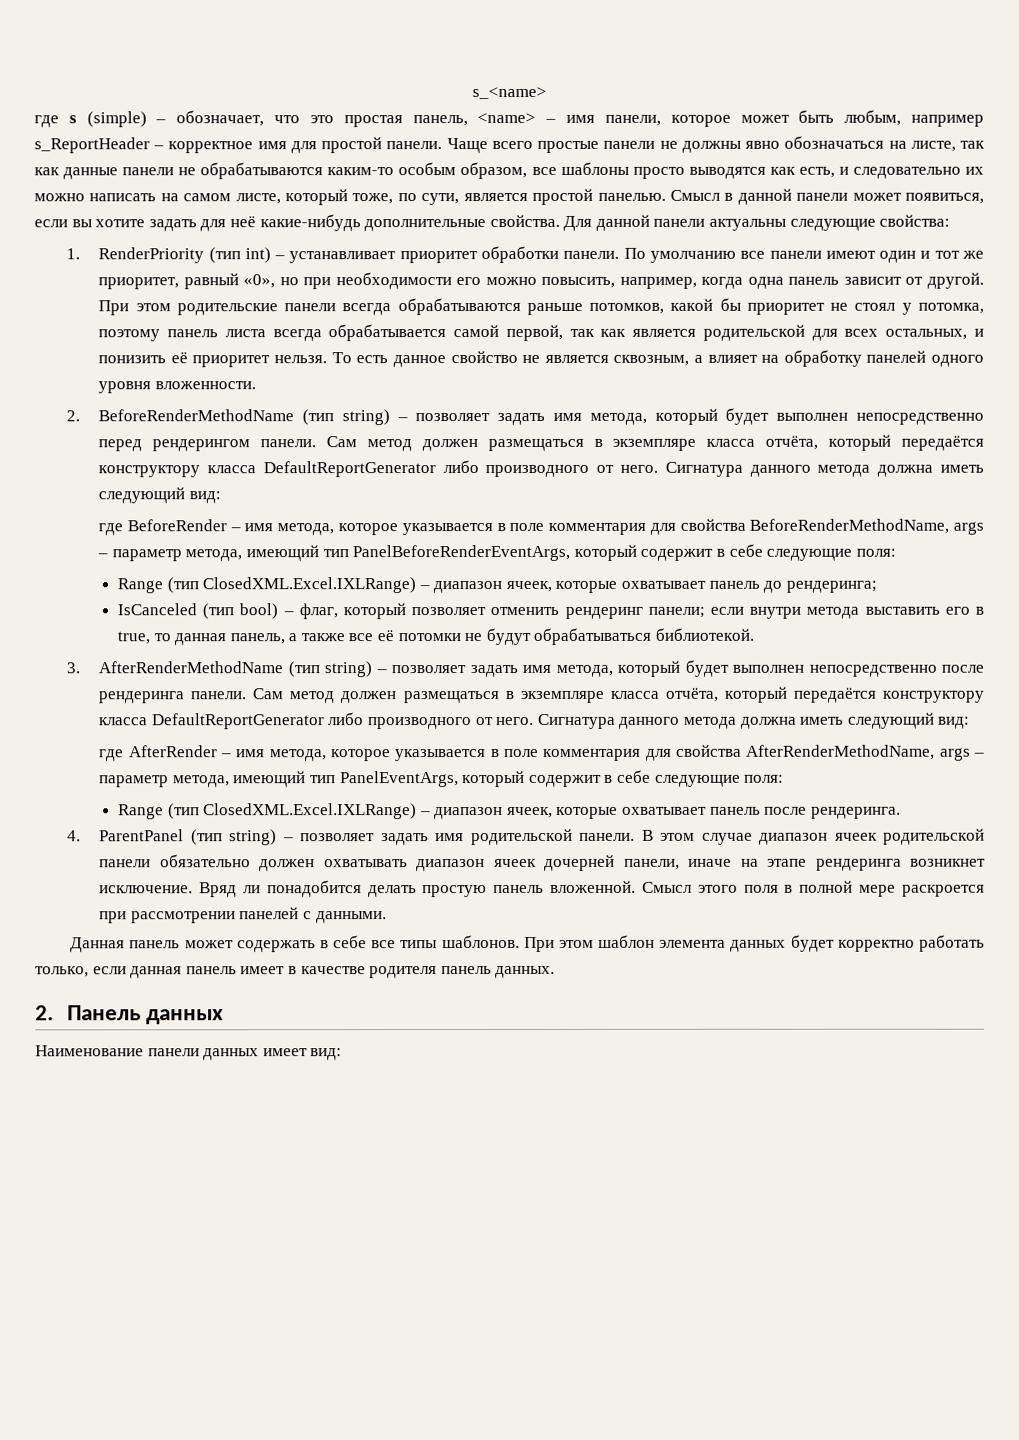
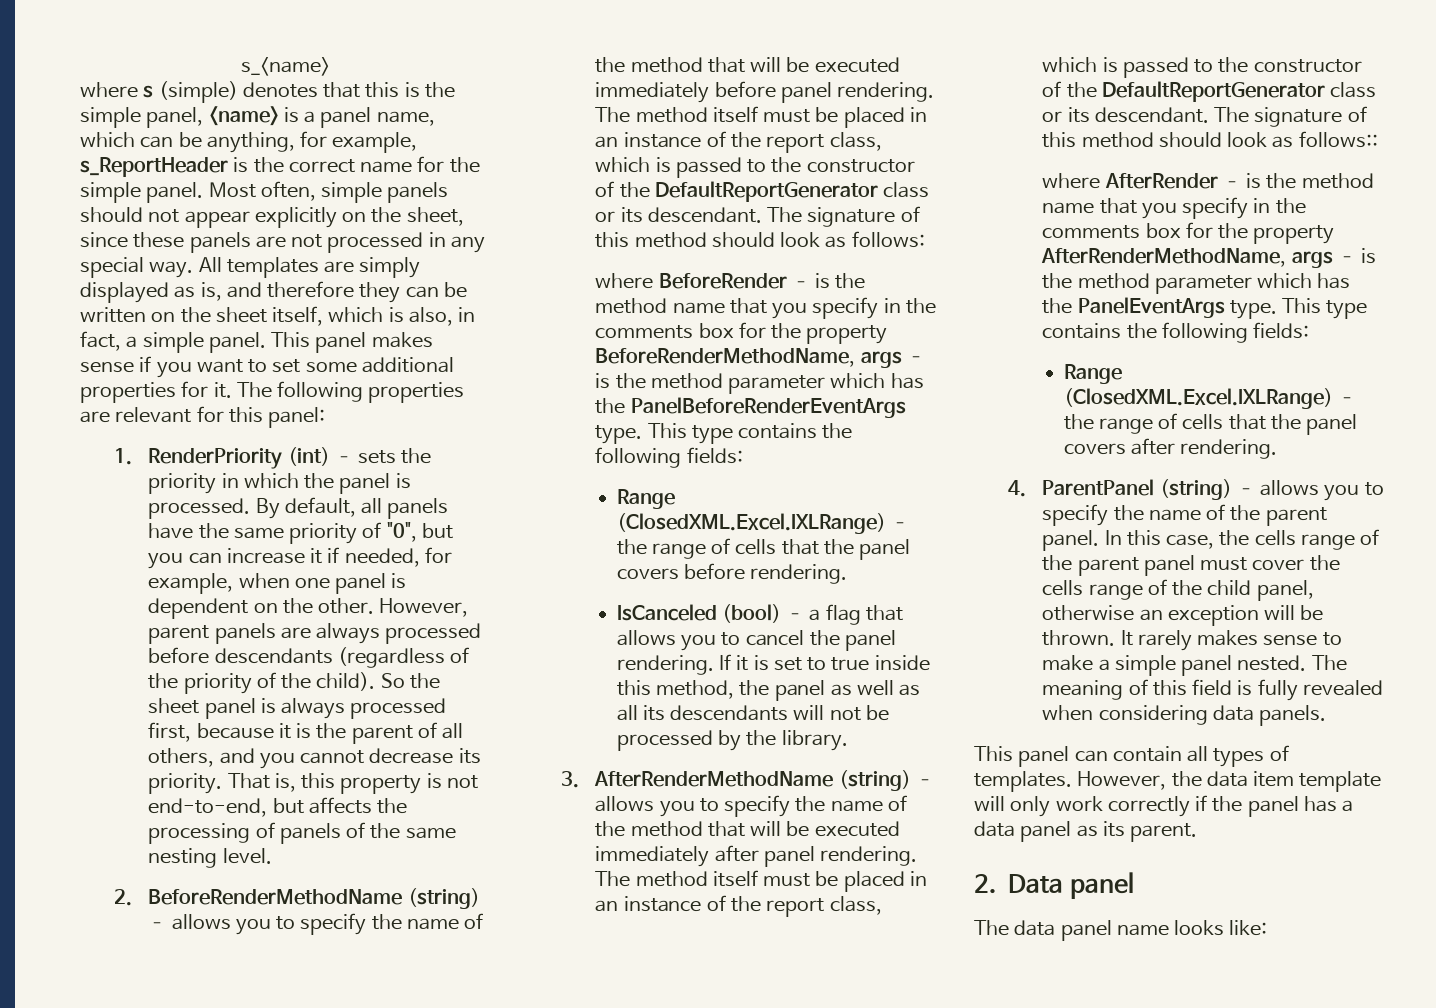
- где s (simple) – обозначает, что это простая панель, <name> – имя панели, которое может быть любым, например s_ReportHeader – корректное имя для простой панели. Чаще всего простые панели не должны явно обозначаться на листе, так как данные панели не обрабатываются каким-то особым образом, все шаблоны просто выводятся как есть, и следовательно их можно написать на самом листе, который тоже, по сути, является простой панелью. Смысл в данной панели может появиться, если вы хотите задать для неё какие-нибудь дополнительные свойства. Для данной панели актуальны следующие свойства:
- 1. RenderPriority (тип int) – устанавливает приоритет обработки панели. По умолчанию все панели имеют один и тот же приоритет, равный «0», но при необходимости его можно повысить, например, когда одна панель зависит от другой. При этом родительские панели всегда обрабатываются раньше потомков, какой бы приоритет не стоял у потомка, поэтому панель листа всегда обрабатывается самой первой, так как является родительской для всех остальных, и понизить её приоритет нельзя. То есть данное свойство не является сквозным, а влияет на обработку панелей одного уровня вложенности.
- 2. BeforeRenderMethodName (тип string) – позволяет задать имя метода, который будет выполнен непосредственно перед рендерингом панели. Сам метод должен размещаться в экземпляре класса отчёта, который передаётся конструктору класса DefaultReportGenerator либо производного от него. Сигнатура данного метода должна иметь следующий вид:
- где BeforeRender – имя метода, которое указывается в поле комментария для свойства BeforeRenderMethodName, args – параметр метода, имеющий тип PanelBeforeRenderEventArgs, который содержит в себе следующие поля:
- Range (тип ClosedXML.Excel.IXLRange) – диапазон ячеек, которые охватывает панель до рендеринга;
- IsCanceled (тип bool) – флаг, который позволяет отменить рендеринг панели; если внутри метода выставить его в true, то данная панель, а также все её потомки не будут обрабатываться библиотекой.
- 3. AfterRenderMethodName (тип string) – позволяет задать имя метода, который будет выполнен непосредственно после рендеринга панели. Сам метод должен размещаться в экземпляре класса отчёта, который передаётся конструктору класса DefaultReportGenerator либо производного от него. Сигнатура данного метода должна иметь следующий вид:
- где AfterRender – имя метода, которое указывается в поле комментария для свойства AfterRenderMethodName, args – параметр метода, имеющий тип PanelEventArgs, который содержит в себе следующие поля:
- Range (тип ClosedXML.Excel.IXLRange) – диапазон ячеек, которые охватывает панель после рендеринга.
- 4. ParentPanel (тип string) – позволяет задать имя родительской панели. В этом случае диапазон ячеек родительской панели обязательно должен охватывать диапазон ячеек дочерней панели, иначе на этапе рендеринга возникнет исключение. Вряд ли понадобится делать простую панель вложенной. Смысл этого поля в полной мере раскроется при рассмотрении панелей с данными.
- Данная панель может содержать в себе все типы шаблонов. При этом шаблон элемента данных будет корректно работать только, если данная панель имеет в качестве родителя панель данных.
- 2. Панель данных
- Наименование панели данных имеет вид:
+ where s (simple) denotes that this is the simple panel, <name> is a panel name, which can be anything, for example, s_ReportHeader is the correct name for the simple panel. Most often, simple panels should not appear explicitly on the sheet, since these panels are not processed in any special way. All templates are simply displayed as is, and therefore they can be written on the sheet itself, which is also, in fact, a simple panel. This panel makes sense if you want to set some additional properties for it. The following properties are relevant for this panel:
+ 1. RenderPriority (int) – sets the priority in which the panel is processed. By default, all panels have the same priority of "0", but you can increase it if needed, for example, when one panel is dependent on the other. However, parent panels are always processed before descendants (regardless of the priority of the child). So the sheet panel is always processed first, because it is the parent of all others, and you cannot decrease its priority. That is, this property is not end-to-end, but affects the processing of panels of the same nesting level.
+ 2. BeforeRenderMethodName (string) – allows you to specify the name of the method that will be executed immediately before panel rendering. The method itself must be placed in an instance of the report class, which is passed to the constructor of the DefaultReportGenerator class or its descendant. The signature of this method should look as follows:
+ where BeforeRender – is the method name that you specify in the comments box for the property BeforeRenderMethodName, args – is the method parameter which has the PanelBeforeRenderEventArgs type. This type contains the following fields:
+ Range (ClosedXML.Excel.IXLRange) – the range of cells that the panel covers before rendering.
+ IsCanceled (bool) – a flag that allows you to cancel the panel rendering. If it is set to true inside this method, the panel as well as all its descendants will not be processed by the library.
+ 3. AfterRenderMethodName (string) – allows you to specify the name of the method that will be executed immediately after panel rendering. The method itself must be placed in an instance of the report class, which is passed to the constructor of the DefaultReportGenerator class or its descendant. The signature of this method should look as follows::
+ where AfterRender – is the method name that you specify in the comments box for the property AfterRenderMethodName, args – is the method parameter which has the PanelEventArgs type. This type contains the following fields:
+ Range (ClosedXML.Excel.IXLRange) – the range of cells that the panel covers after rendering.
+ 4. ParentPanel (string) – allows you to specify the name of the parent panel. In this case, the cells range of the parent panel must cover the cells range of the child panel, otherwise an exception will be thrown. It rarely makes sense to make a simple panel nested. The meaning of this field is fully revealed when considering data panels.
+ This panel can contain all types of templates. However, the data item template will only work correctly if the panel has a data panel as its parent.
+ 2. Data panel
+ The data panel name looks like:

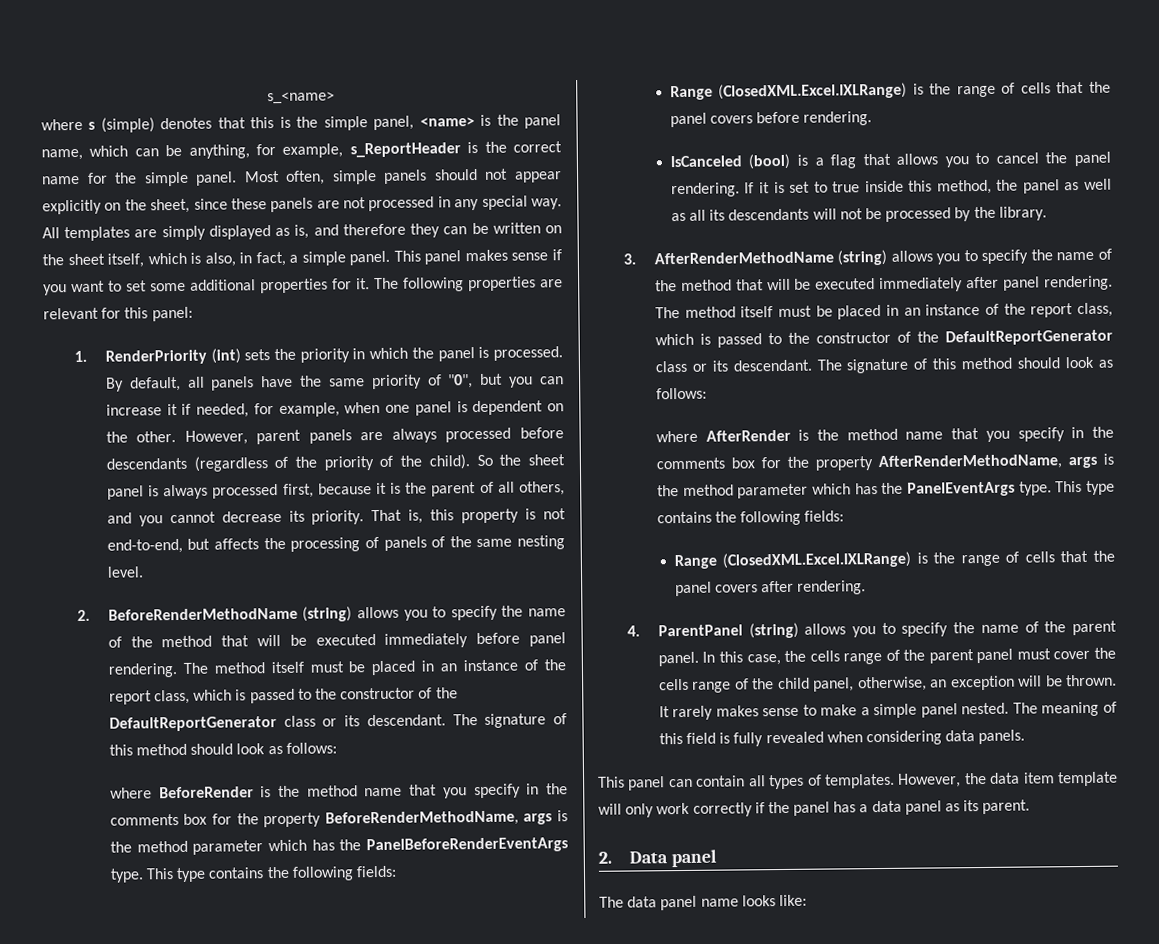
- where s (simple) denotes that this is the simple panel, <name> is a panel name, which can be anything, for example, s_ReportHeader is the correct name for the simple panel.
+ where s (simple) denotes that this is the simple panel, <name> is the panel name, which can be anything, for example, s_ReportHeader is the correct name for the simple panel.
- 1. RenderPriority (int) – sets the priority in which the panel is processed.
+ 1. RenderPriority (int) sets the priority in which the panel is processed.
- 2. BeforeRenderMethodName (string) – allows you to specify the name of the method that will be executed immediately before panel rendering.
+ 2. BeforeRenderMethodName (string) allows you to specify the name of the method that will be executed immediately before panel rendering.
- where BeforeRender – is the method name that you specify in the comments box for the property BeforeRenderMethodName, args – is the method parameter which has the PanelBeforeRenderEventArgs type.
+ where BeforeRender is the method name that you specify in the comments box for the property BeforeRenderMethodName, args is the method parameter which has the PanelBeforeRenderEventArgs type.
- Range (ClosedXML.Excel.IXLRange) – the range of cells that the panel covers before rendering.
+ Range (ClosedXML.Excel.IXLRange) is the range of cells that the panel covers before rendering.
- IsCanceled (bool) – a flag that allows you to cancel the panel rendering.
+ IsCanceled (bool) is a flag that allows you to cancel the panel rendering.
- 3. AfterRenderMethodName (string) – allows you to specify the name of the method that will be executed immediately after panel rendering. The method itself must be placed in an instance of the report class, which is passed to the constructor of the DefaultReportGenerator class or its descendant. The signature of this method should look as follows::
+ 3. AfterRenderMethodName (string) allows you to specify the name of the method that will be executed immediately after panel rendering. The method itself must be placed in an instance of the report class, which is passed to the constructor of the DefaultReportGenerator class or its descendant. The signature of this method should look as follows:
- where AfterRender – is the method name that you specify in the comments box for the property AfterRenderMethodName, args – is the method parameter which has the PanelEventArgs type.
+ where AfterRender is the method name that you specify in the comments box for the property AfterRenderMethodName, args is the method parameter which has the PanelEventArgs type.
- Range (ClosedXML.Excel.IXLRange) – the range of cells that the panel covers after rendering.
+ Range (ClosedXML.Excel.IXLRange) is the range of cells that the panel covers after rendering.
- 4. ParentPanel (string) – allows you to specify the name of the parent panel.
+ 4. ParentPanel (string) allows you to specify the name of the parent panel.
- In this case, the cells range of the parent panel must cover the cells range of the child panel, otherwise an exception will be thrown.
+ In this case, the cells range of the parent panel must cover the cells range of the child panel, otherwise, an exception will be thrown.

